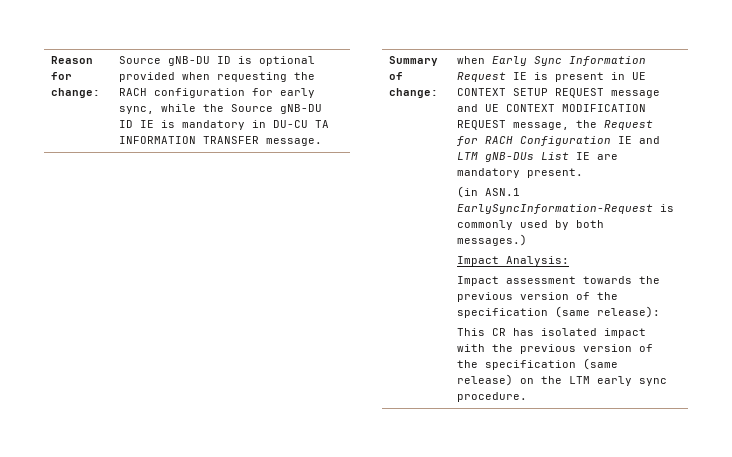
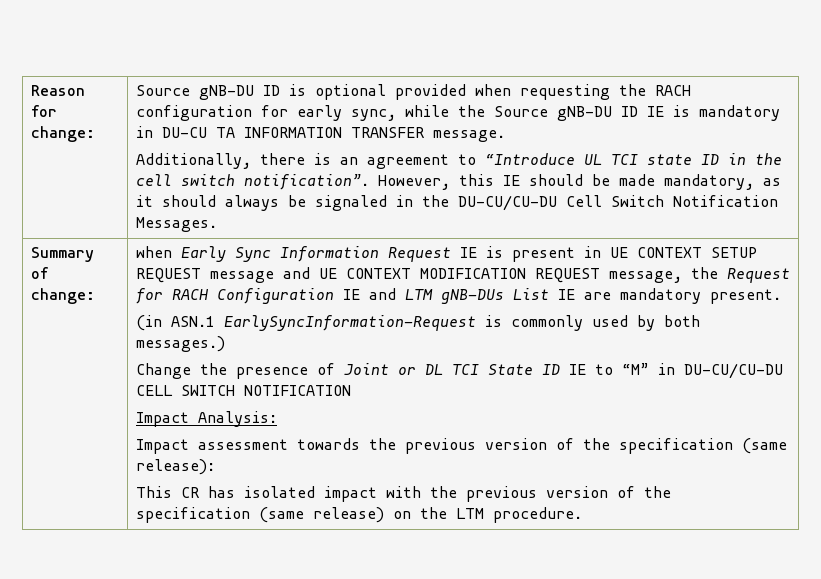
+ Additionally, there is an agreement to “Introduce UL TCI state ID in the cell switch notification”. However, this IE should be made mandatory, as it should always be signaled in the DU-CU/CU-DU Cell Switch Notification Messages.
+ Change the presence of Joint or DL TCI State ID IE to “M” in DU-CU/CU-DU CELL SWITCH NOTIFICATION
- This CR has isolated impact with the previous version of the specification (same release) on the LTM early sync procedure.
+ This CR has isolated impact with the previous version of the specification (same release) on the LTM procedure.

